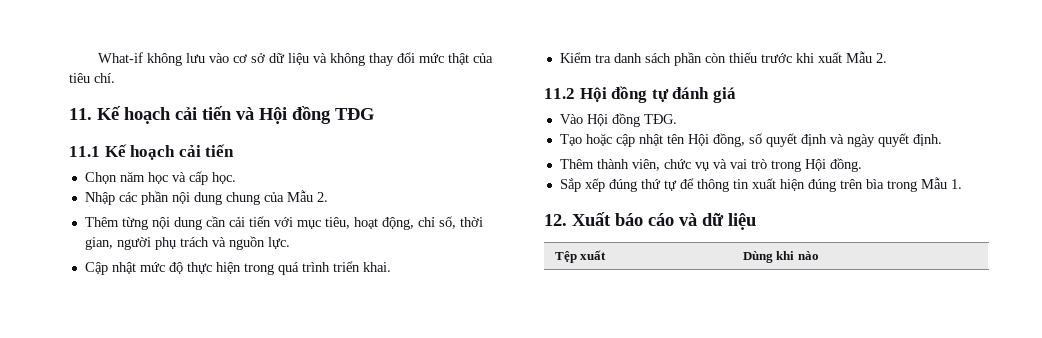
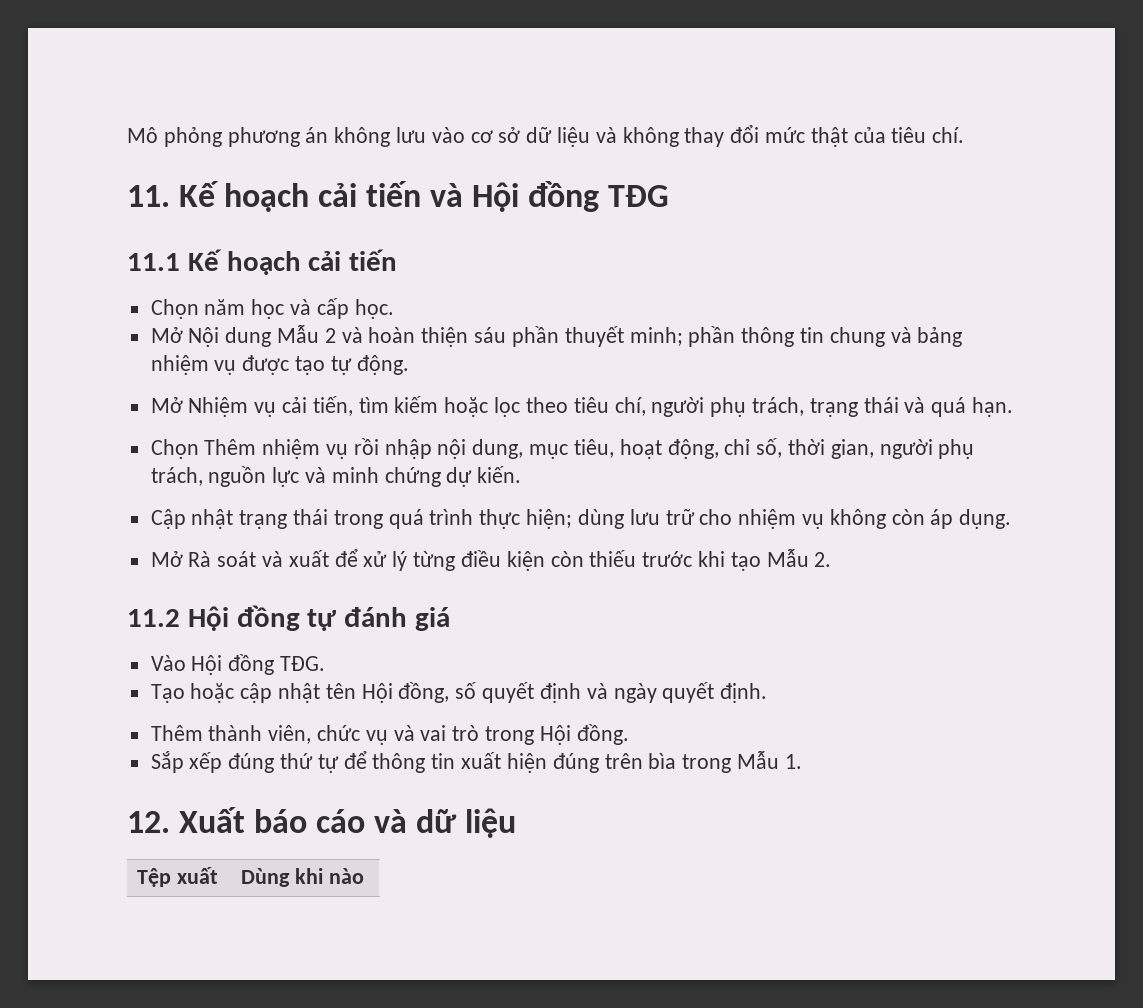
- What-if không lưu vào cơ sở dữ liệu và không thay đổi mức thật của tiêu chí.
+ Mô phỏng phương án không lưu vào cơ sở dữ liệu và không thay đổi mức thật của tiêu chí.
- Nhập các phần nội dung chung của Mẫu 2.
- Thêm từng nội dung cần cải tiến với mục tiêu, hoạt động, chỉ số, thời gian, người phụ trách và nguồn lực.
- Cập nhật mức độ thực hiện trong quá trình triển khai.
- Kiểm tra danh sách phần còn thiếu trước khi xuất Mẫu 2.
+ Mở Nội dung Mẫu 2 và hoàn thiện sáu phần thuyết minh; phần thông tin chung và bảng nhiệm vụ được tạo tự động.
+ Mở Nhiệm vụ cải tiến, tìm kiếm hoặc lọc theo tiêu chí, người phụ trách, trạng thái và quá hạn.
+ Chọn Thêm nhiệm vụ rồi nhập nội dung, mục tiêu, hoạt động, chỉ số, thời gian, người phụ trách, nguồn lực và minh chứng dự kiến.
+ Cập nhật trạng thái trong quá trình thực hiện; dùng lưu trữ cho nhiệm vụ không còn áp dụng.
+ Mở Rà soát và xuất để xử lý từng điều kiện còn thiếu trước khi tạo Mẫu 2.

